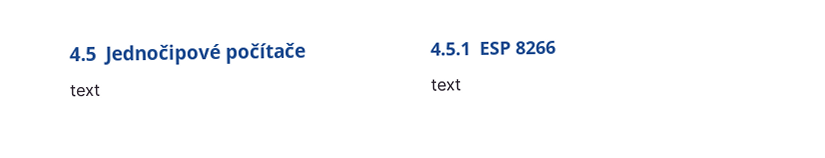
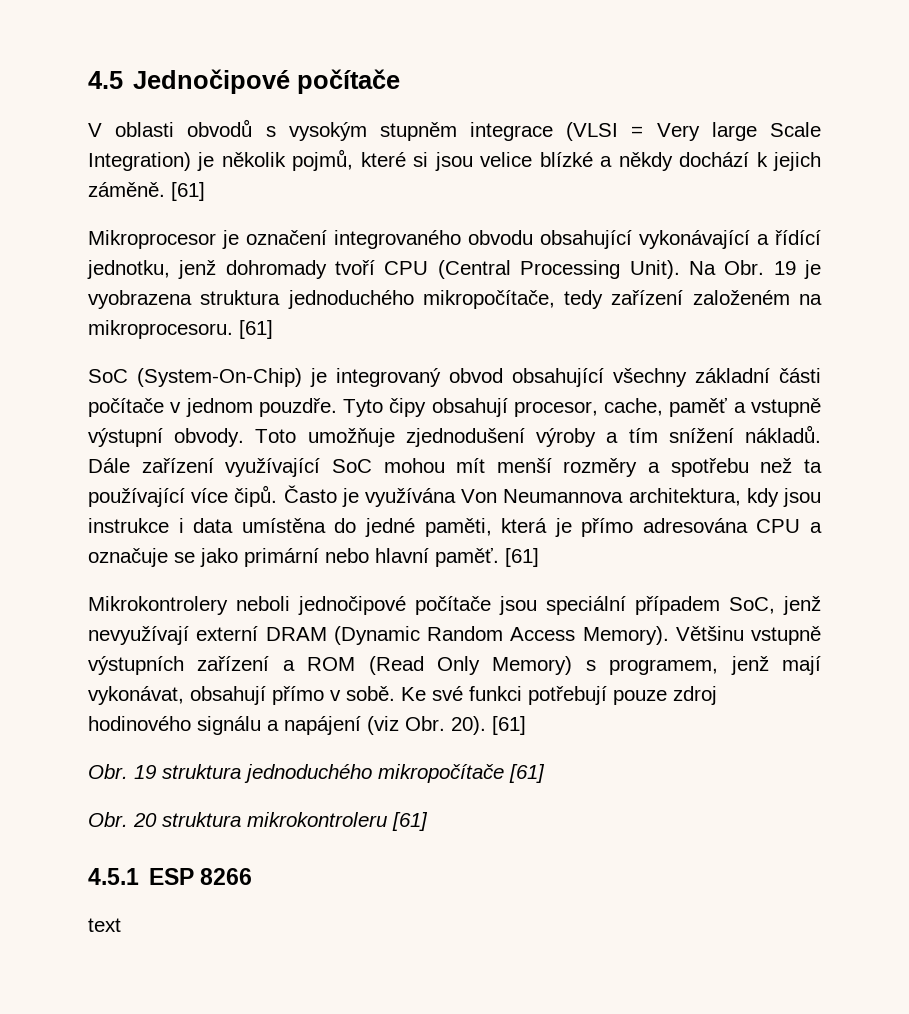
  4.5 Jednočipové počítače
- text
+ V oblasti obvodů s vysokým stupněm integrace (VLSI = Very large Scale Integration) je několik pojmů, které si jsou velice blízké a někdy dochází k jejich záměně. [61]
+ Mikroprocesor je označení integrovaného obvodu obsahující vykonávající a řídící jednotku, jenž dohromady tvoří CPU (Central Processing Unit). Na Obr. 19 je vyobrazena struktura jednoduchého mikropočítače, tedy zařízení založeném na mikroprocesoru. [61]
+ SoC (System-On-Chip) je integrovaný obvod obsahující všechny základní části počítače v jednom pouzdře. Tyto čipy obsahují procesor, cache, paměť a vstupně výstupní obvody. Toto umožňuje zjednodušení výroby a tím snížení nákladů. Dále zařízení využívající SoC mohou mít menší rozměry a spotřebu než ta používající více čipů. Často je využívána Von Neumannova architektura, kdy jsou instrukce i data umístěna do jedné paměti, která je přímo adresována CPU a označuje se jako primární nebo hlavní paměť. [61]
+ Mikrokontrolery neboli jednočipové počítače jsou speciální případem SoC, jenž nevyužívají externí DRAM (Dynamic Random Access Memory). Většinu vstupně výstupních zařízení a ROM (Read Only Memory) s programem, jenž mají vykonávat, obsahují přímo v sobě. Ke své funkci potřebují pouze zdroj hodinového signálu a napájení (viz Obr. 20). [61]
+ Obr. 19 struktura jednoduchého mikropočítače [61]
+ Obr. 20 struktura mikrokontroleru [61]

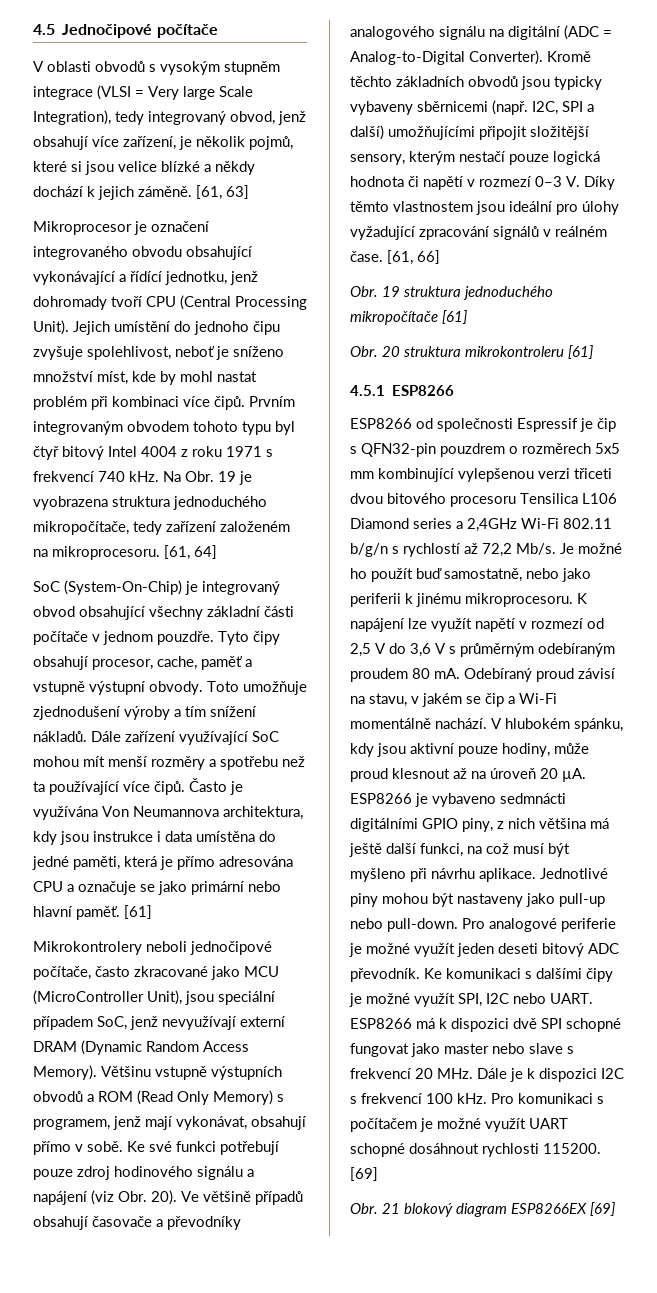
- V oblasti obvodů s vysokým stupněm integrace (VLSI = Very large Scale Integration) je několik pojmů, které si jsou velice blízké a někdy dochází k jejich záměně. [61]
+ V oblasti obvodů s vysokým stupněm integrace (VLSI = Very large Scale Integration), tedy integrovaný obvod, jenž obsahují více zařízení, je několik pojmů, které si jsou velice blízké a někdy dochází k jejich záměně. [61, 63]
+ Jejich umístění do jednoho čipu zvyšuje spolehlivost, neboť je sníženo množství míst, kde by mohl nastat problém při kombinaci více čipů. Prvním integrovaným obvodem tohoto typu byl čtyř bitový Intel 4004 z roku 1971 s frekvencí 740 kHz.
- Na Obr. 19 je vyobrazena struktura jednoduchého mikropočítače, tedy zařízení založeném na mikroprocesoru. [61]
+ Na Obr. 19 je vyobrazena struktura jednoduchého mikropočítače, tedy zařízení založeném na mikroprocesoru. [61, 64]
- Mikrokontrolery neboli jednočipové počítače jsou speciální případem SoC, jenž nevyužívají externí DRAM (Dynamic Random Access Memory).
+ Mikrokontrolery neboli jednočipové počítače, často zkracované jako MCU (MicroController Unit), jsou speciální případem SoC, jenž nevyužívají externí DRAM (Dynamic Random Access Memory).
- Většinu vstupně výstupních zařízení a ROM (Read Only Memory) s programem, jenž mají vykonávat, obsahují přímo v sobě.
+ Většinu vstupně výstupních obvodů a ROM (Read Only Memory) s programem, jenž mají vykonávat, obsahují přímo v sobě.
- Ke své funkci potřebují pouze zdroj hodinového signálu a napájení (viz Obr. 20). [61]
+ Ke své funkci potřebují pouze zdroj hodinového signálu a napájení (viz Obr. 20). Ve většině případů obsahují časovače a převodníky analogového signálu na digitální (ADC = Analog-to-Digital Converter). Kromě těchto základních obvodů jsou typicky vybaveny sběrnicemi (např. I2C, SPI a další) umožňujícími připojit složitější sensory, kterým nestačí pouze logická hodnota či napětí v rozmezí 0–3 V. Díky těmto vlastnostem jsou ideální pro úlohy vyžadující zpracování signálů v reálném čase. [61, 66]
- 4.5.1 ESP 8266
- text
+ 4.5.1 ESP8266
+ ESP8266 od společnosti Espressif je čip s QFN32-pin pouzdrem o rozměrech 5x5 mm kombinující vylepšenou verzi třiceti dvou bitového procesoru Tensilica L106 Diamond series a 2,4GHz Wi-Fi 802.11 b/g/n s rychlostí až 72,2 Mb/s. Je možné ho použít buď samostatně, nebo jako periferii k jinému mikroprocesoru. K napájení lze využít napětí v rozmezí od 2,5 V do 3,6 V s průměrným odebíraným proudem 80 mA. Odebíraný proud závisí na stavu, v jakém se čip a Wi-Fi momentálně nachází. V hlubokém spánku, kdy jsou aktivní pouze hodiny, může proud klesnout až na úroveň 20 µA. ESP8266 je vybaveno sedmnácti digitálními GPIO piny, z nich většina má ještě další funkci, na což musí být myšleno při návrhu aplikace. Jednotlivé piny mohou být nastaveny jako pull-up nebo pull-down. Pro analogové periferie je možné využít jeden deseti bitový ADC převodník. Ke komunikaci s dalšími čipy je možné využít SPI, I2C nebo UART. ESP8266 má k dispozici dvě SPI schopné fungovat jako master nebo slave s frekvencí 20 MHz. Dále je k dispozici I2C s frekvencí 100 kHz. Pro komunikaci s počítačem je možné využít UART schopné dosáhnout rychlosti 115200. [69]
+ Obr. 21 blokový diagram ESP8266EX [69]

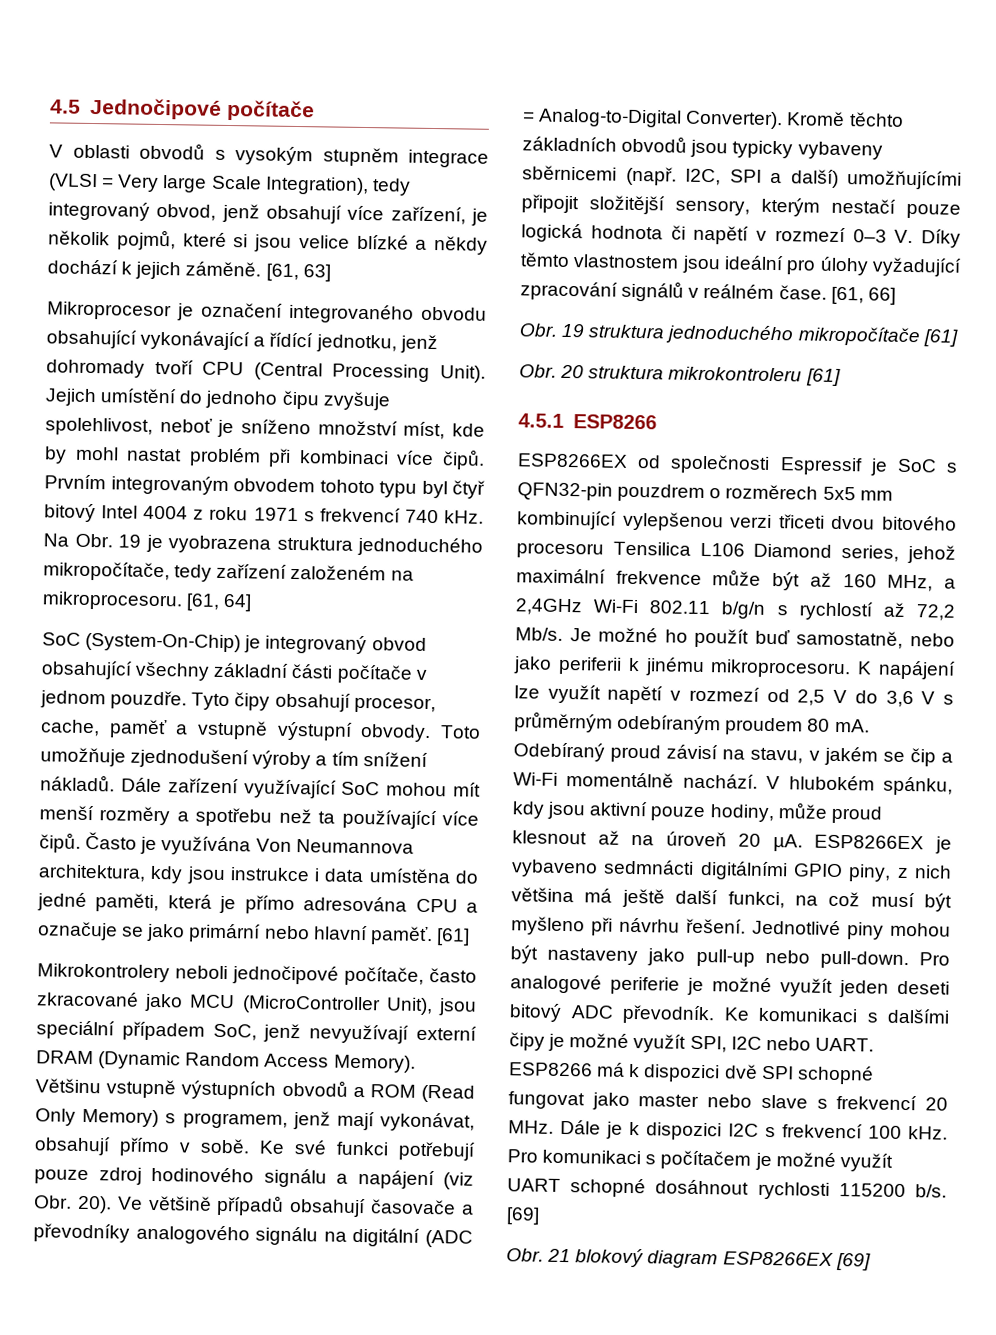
- ESP8266 od společnosti Espressif je čip s QFN32-pin pouzdrem o rozměrech 5x5 mm kombinující vylepšenou verzi třiceti dvou bitového procesoru Tensilica L106 Diamond series a 2,4GHz Wi-Fi 802.11 b/g/n s rychlostí až 72,2 Mb/s.
+ ESP8266EX od společnosti Espressif je SoC s QFN32-pin pouzdrem o rozměrech 5x5 mm kombinující vylepšenou verzi třiceti dvou bitového procesoru Tensilica L106 Diamond series, jehož maximální frekvence může být až 160 MHz, a 2,4GHz Wi-Fi 802.11 b/g/n s rychlostí až 72,2 Mb/s.
- ESP8266 je vybaveno sedmnácti digitálními GPIO piny, z nich většina má ještě další funkci, na což musí být myšleno při návrhu aplikace.
+ ESP8266EX je vybaveno sedmnácti digitálními GPIO piny, z nich většina má ještě další funkci, na což musí být myšleno při návrhu řešení.
- Pro komunikaci s počítačem je možné využít UART schopné dosáhnout rychlosti 115200.
+ Pro komunikaci s počítačem je možné využít UART schopné dosáhnout rychlosti 115200 b/s.

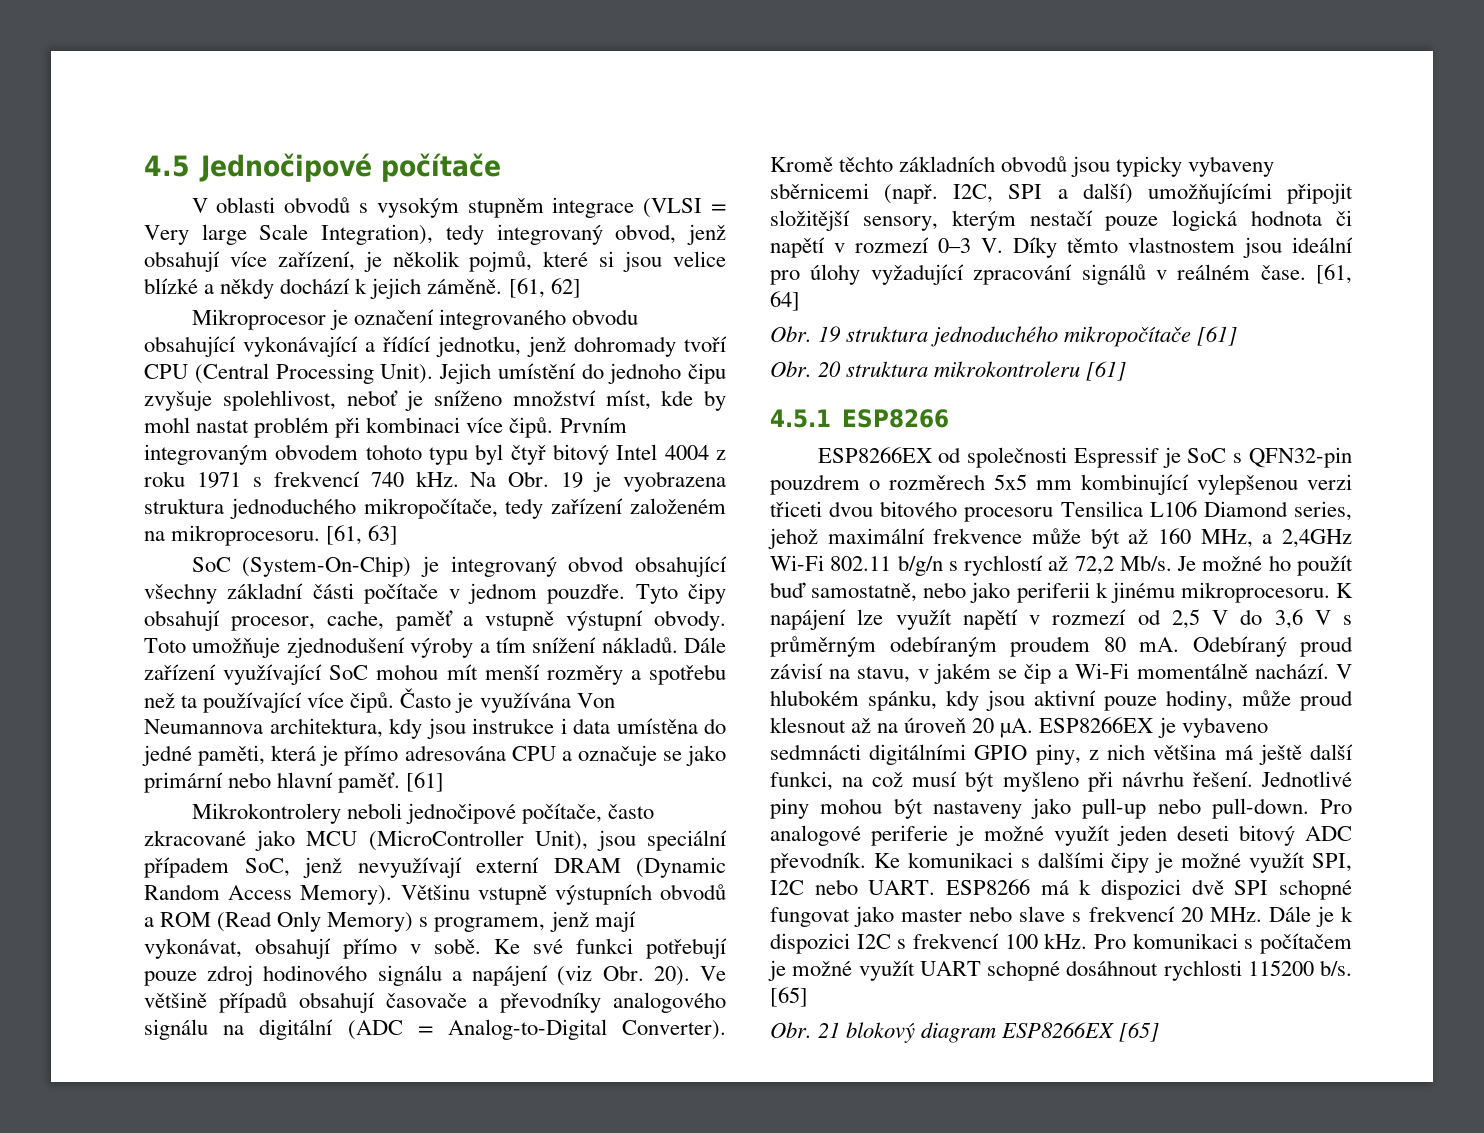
- [61, 63]
+ [61, 62]
- [61, 64]
+ [61, 63]
- [61, 66]
+ [61, 64]
- Pro komunikaci s počítačem je možné využít UART schopné dosáhnout rychlosti 115200 b/s. [69]
+ Pro komunikaci s počítačem je možné využít UART schopné dosáhnout rychlosti 115200 b/s. [65]
- Obr. 21 blokový diagram ESP8266EX [69]
+ Obr. 21 blokový diagram ESP8266EX [65]

